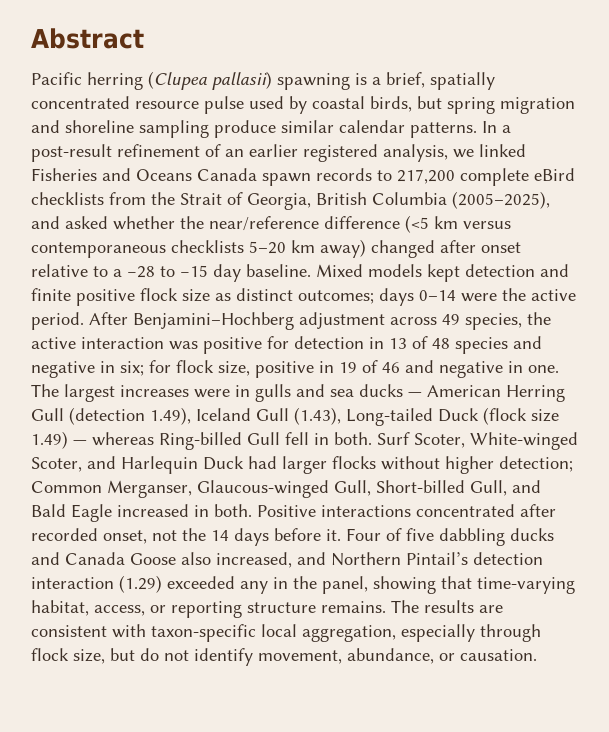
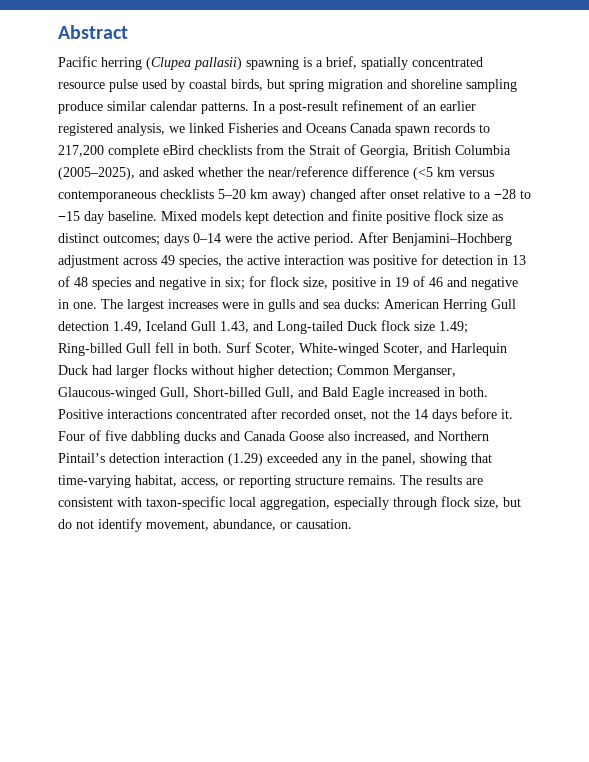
- The largest increases were in gulls and sea ducks — American Herring Gull (detection 1.49), Iceland Gull (1.43), Long-tailed Duck (flock size 1.49) — whereas Ring-billed Gull fell in both.
+ The largest increases were in gulls and sea ducks: American Herring Gull detection 1.49, Iceland Gull 1.43, and Long-tailed Duck flock size 1.49; Ring-billed Gull fell in both.

